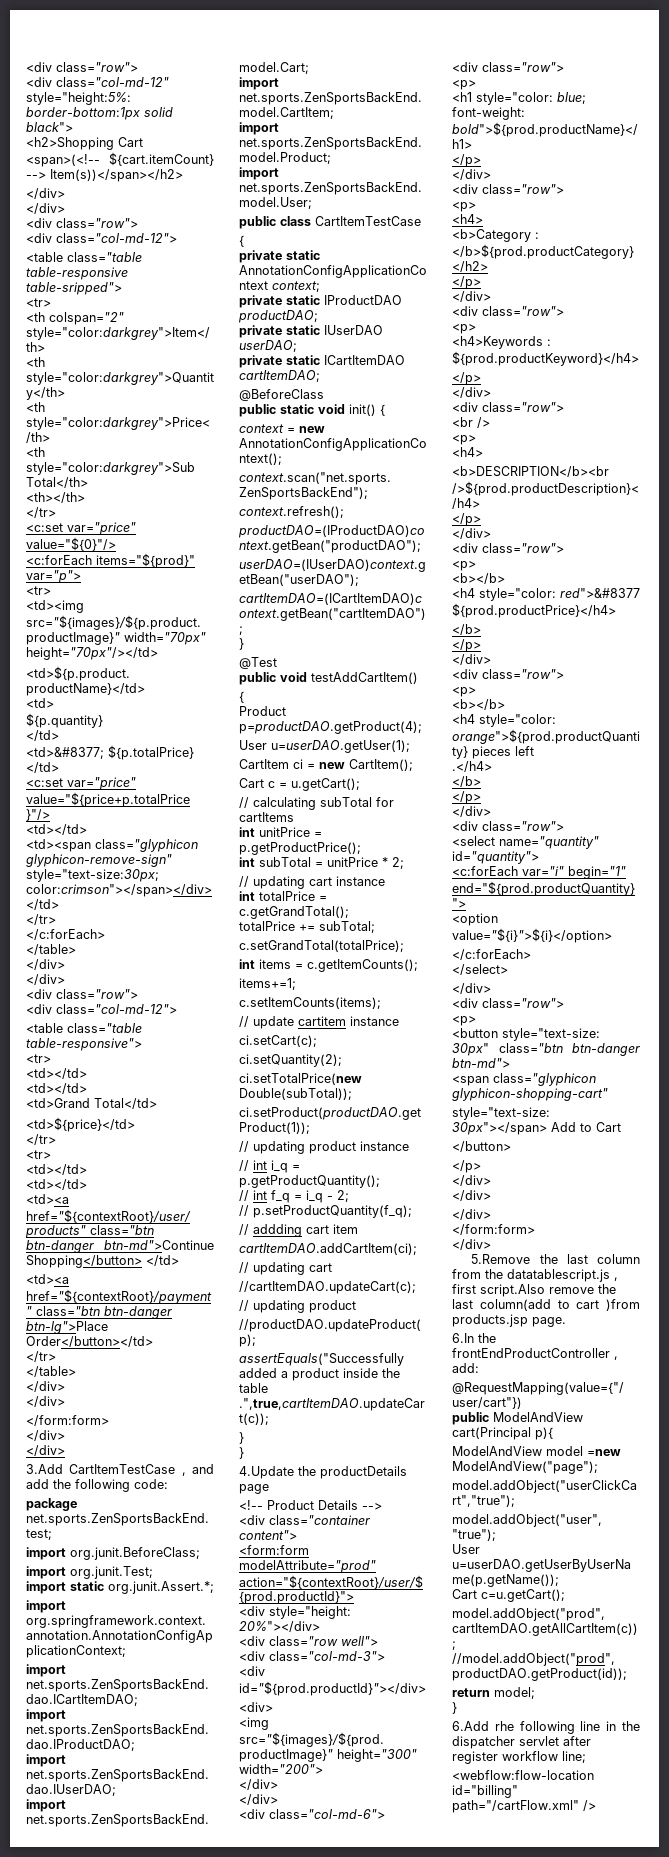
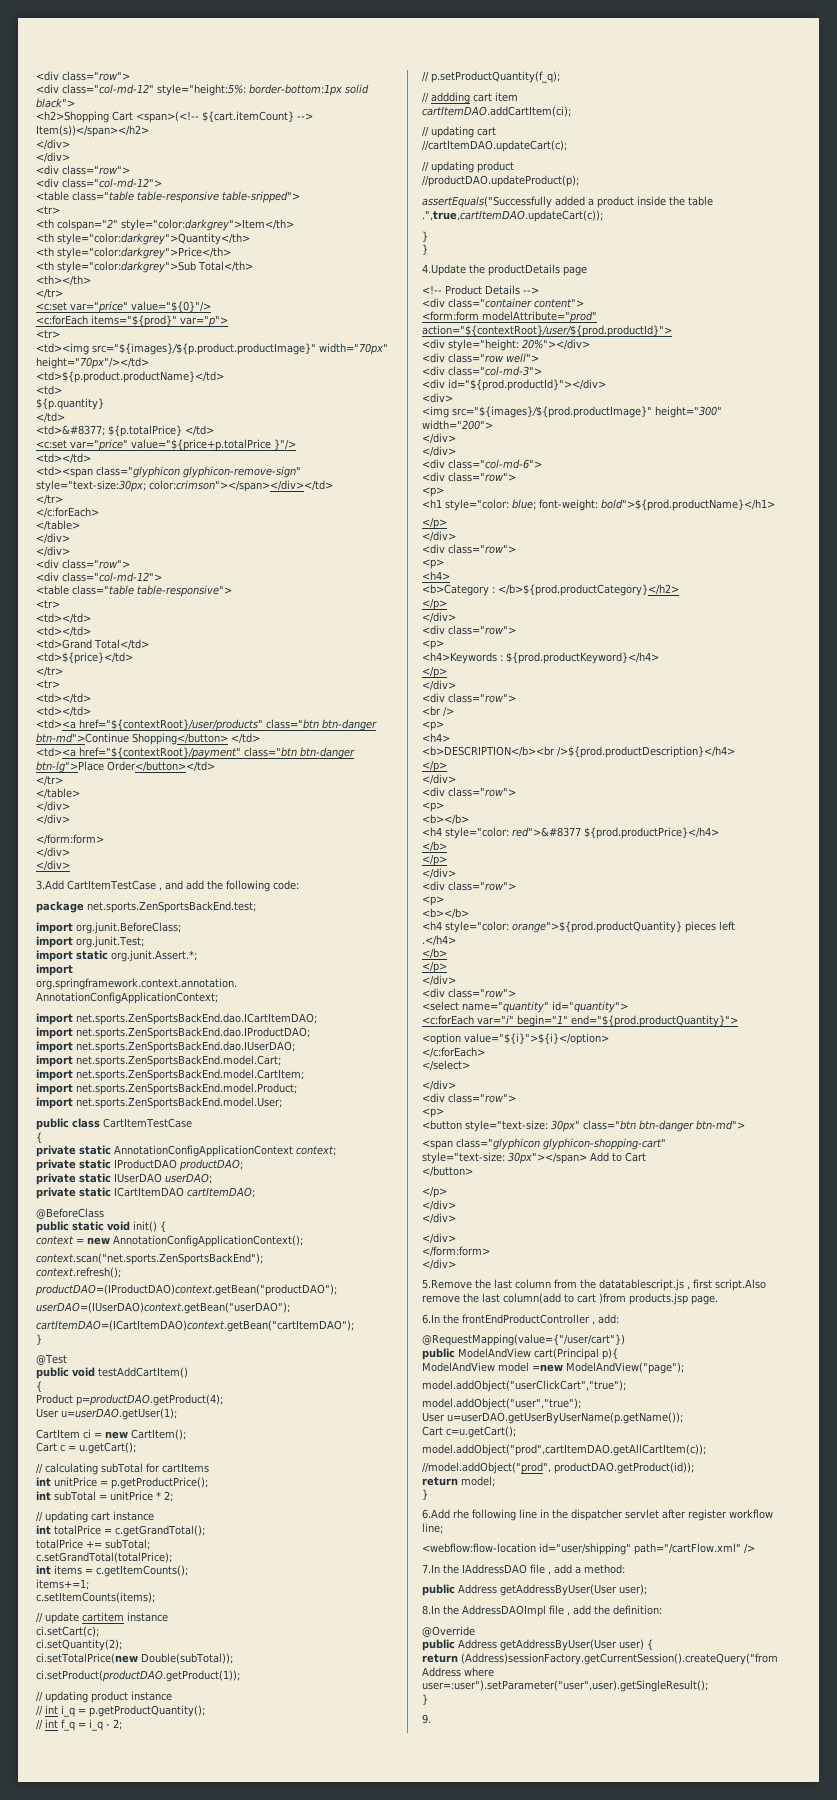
- <webflow:flow-location id="billing" path="/cartFlow.xml" />
+ <webflow:flow-location id="user/shipping" path="/cartFlow.xml" />
+ 7.In the IAddressDAO file , add a method:
+ public Address getAddressByUser(User user);
+ 8.In the AddressDAOImpl file , add the definition:
+ @Override
+ public Address getAddressByUser(User user) {
+ return (Address)sessionFactory.getCurrentSession().createQuery("from Address where user=:user").setParameter("user",user).getSingleResult();
+ }
+ 9.

